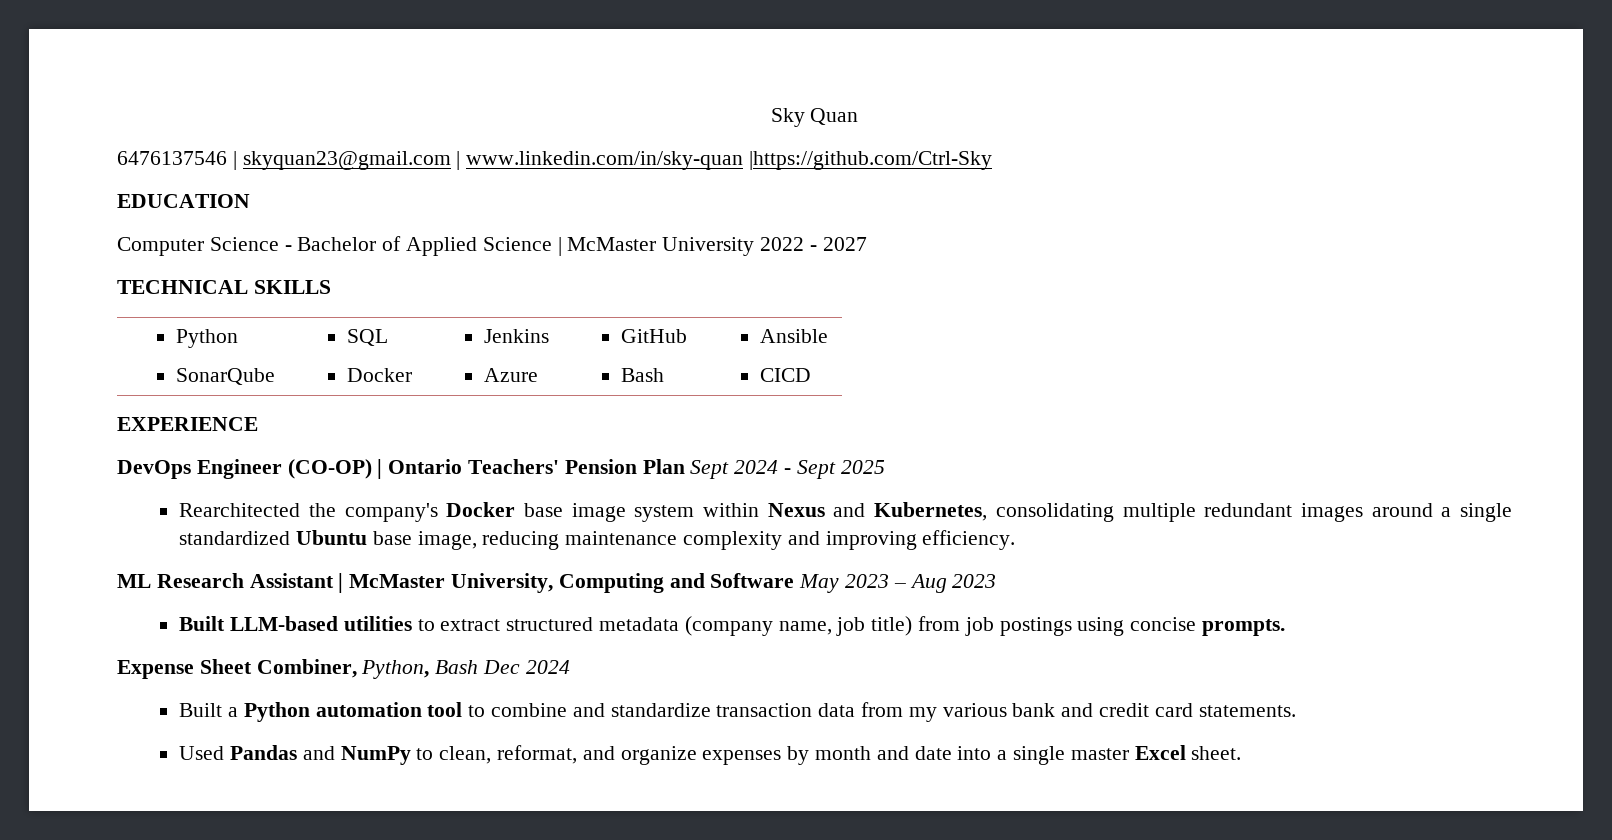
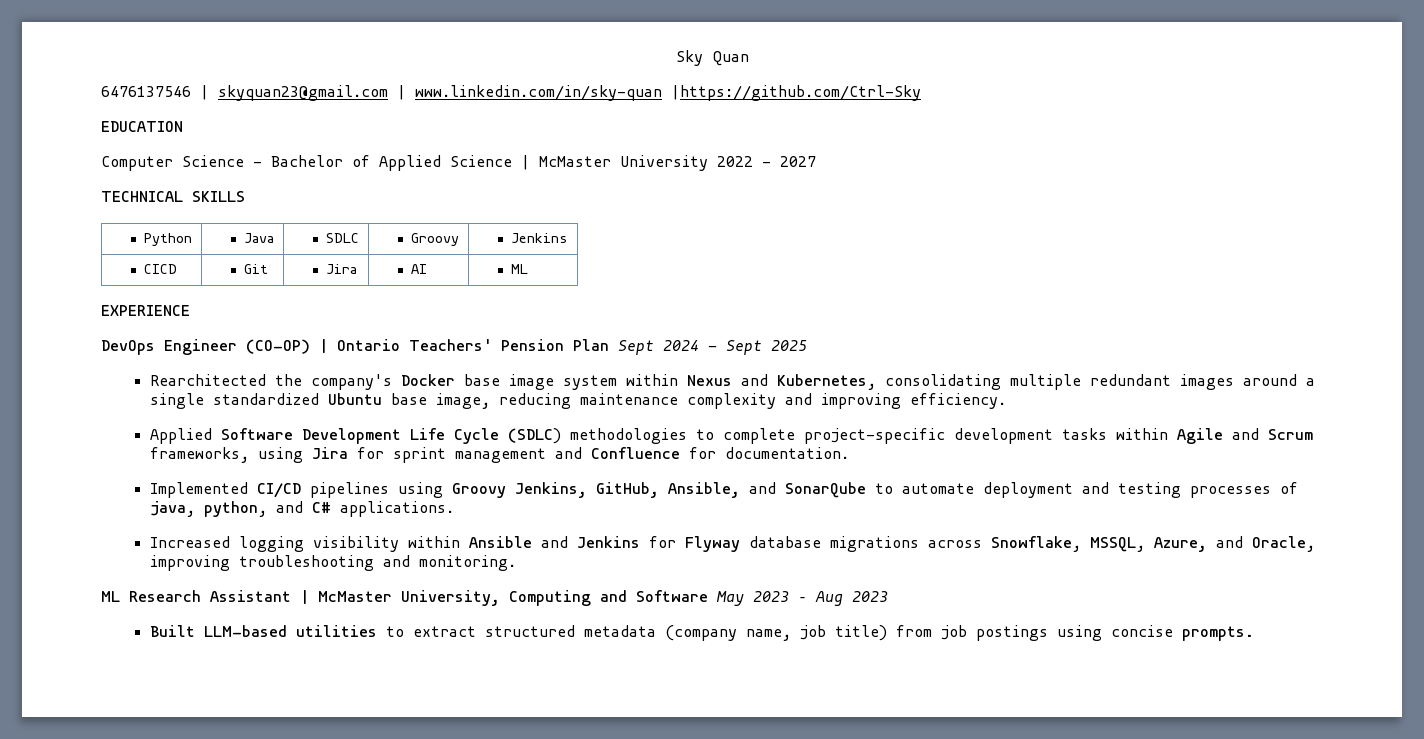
- Python | SQL | Jenkins | GitHub | Ansible
- SonarQube | Docker | Azure | Bash | CICD
+ Python | Java | SDLC | Groovy | Jenkins
+ CICD | Git | Jira | AI | ML
+ Applied Software Development Life Cycle (SDLC) methodologies to complete project-specific development tasks within Agile and Scrum frameworks, using Jira for sprint management and Confluence for documentation.
+ Implemented CI/CD pipelines using Groovy Jenkins, GitHub, Ansible, and SonarQube to automate deployment and testing processes of java, python, and C# applications.
+ Increased logging visibility within Ansible and Jenkins for Flyway database migrations across Snowflake, MSSQL, Azure, and Oracle, improving troubleshooting and monitoring.
- Expense Sheet Combiner, Python, Bash Dec 2024
- Built a Python automation tool to combine and standardize transaction data from my various bank and credit card statements.
- Used Pandas and NumPy to clean, reformat, and organize expenses by month and date into a single master Excel sheet.

